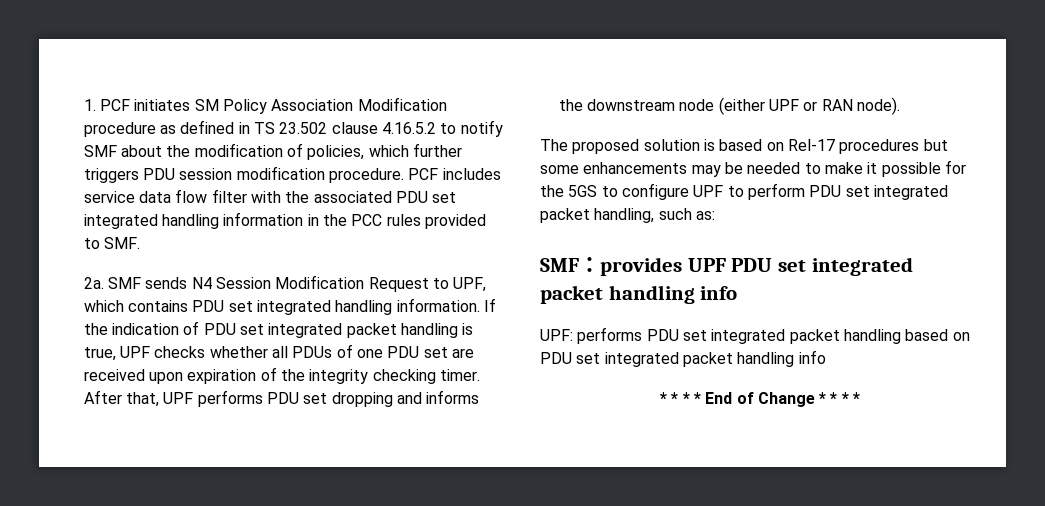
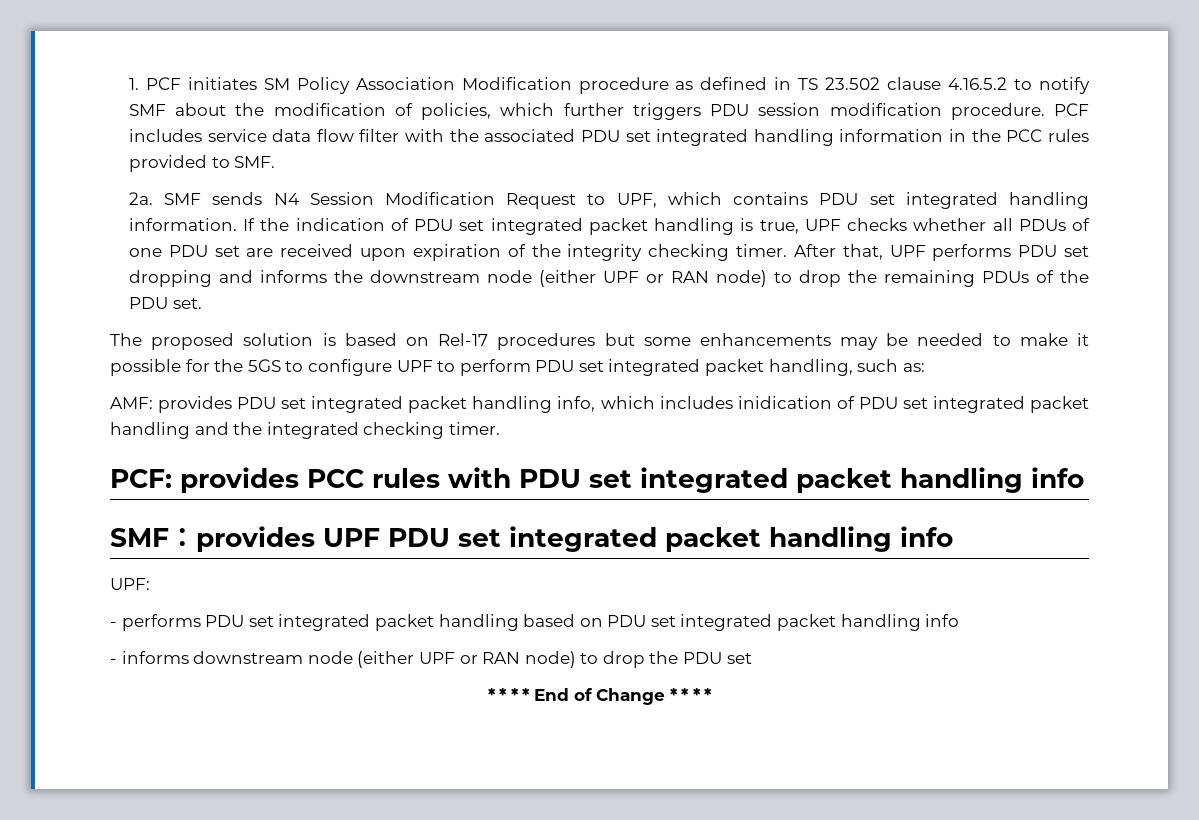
- After that, UPF performs PDU set dropping and informs the downstream node (either UPF or RAN node).
+ After that, UPF performs PDU set dropping and informs the downstream node (either UPF or RAN node) to drop the remaining PDUs of the PDU set.
+ AMF: provides PDU set integrated packet handling info, which includes inidication of PDU set integrated packet handling and the integrated checking timer.
+ PCF: provides PCC rules with PDU set integrated packet handling info
- UPF: performs PDU set integrated packet handling based on PDU set integrated packet handling info
+ UPF:
+ - performs PDU set integrated packet handling based on PDU set integrated packet handling info
+ - informs downstream node (either UPF or RAN node) to drop the PDU set

